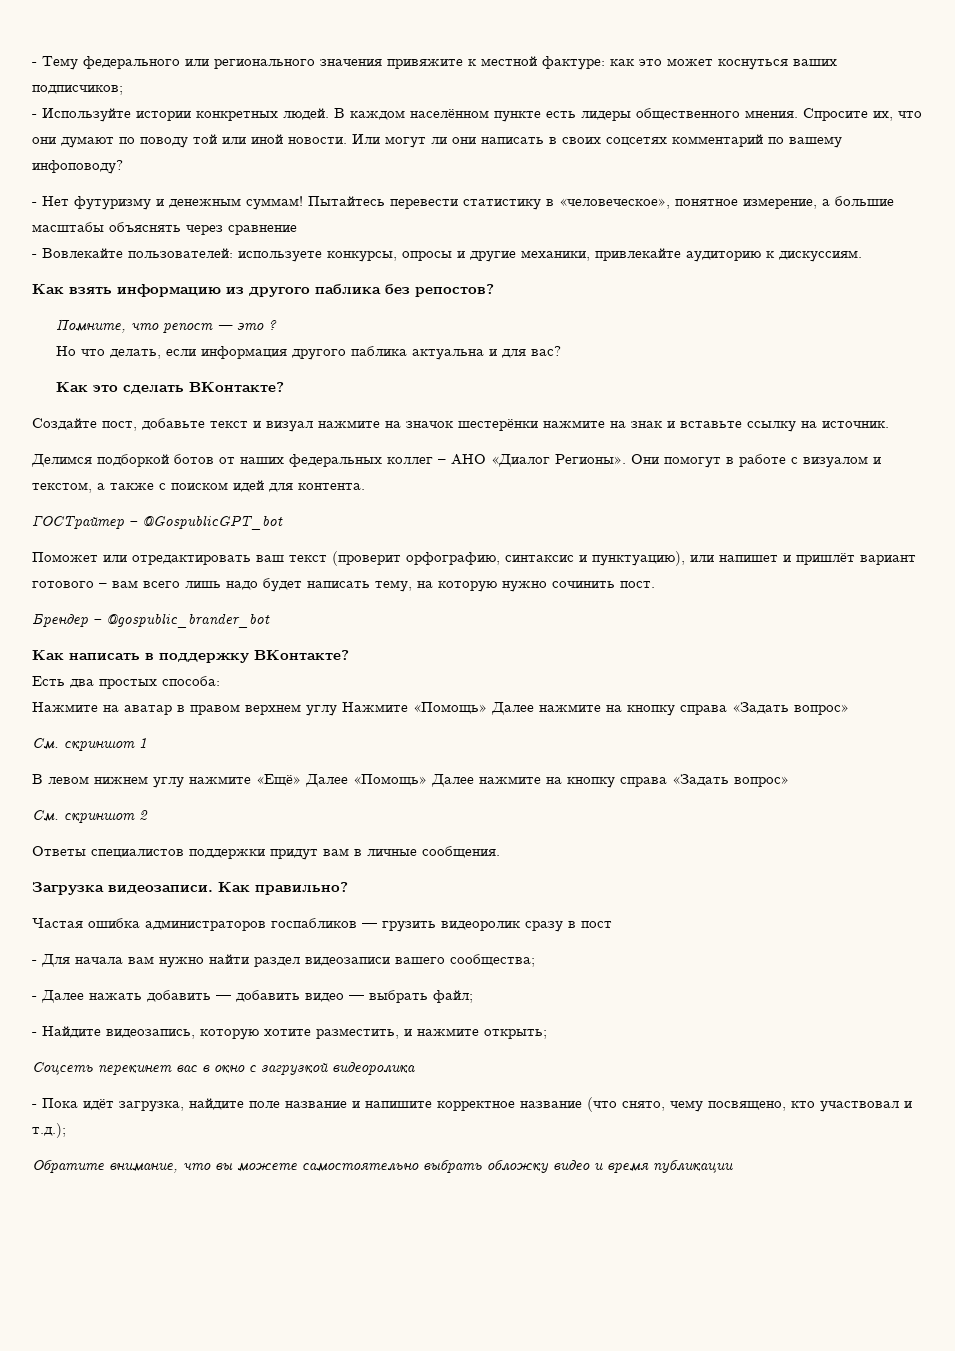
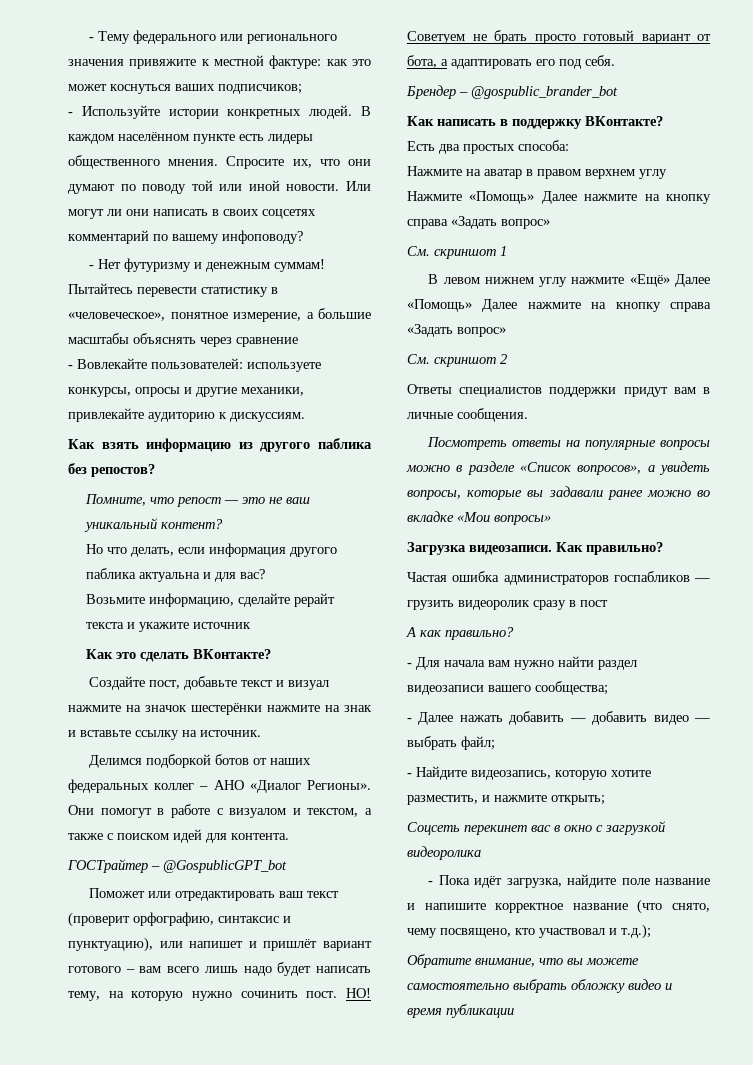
- Помните, что репост — это ?
+ Помните, что репост — это не ваш уникальный контент?
+ Возьмите информацию, сделайте рерайт текста и укажите источник
+ НО! Советуем не брать просто готовый вариант от бота, а адаптировать его под себя.
+ Посмотреть ответы на популярные вопросы можно в разделе «Список вопросов», а увидеть вопросы, которые вы задавали ранее можно во вкладке «Мои вопросы»
+ А как правильно?

